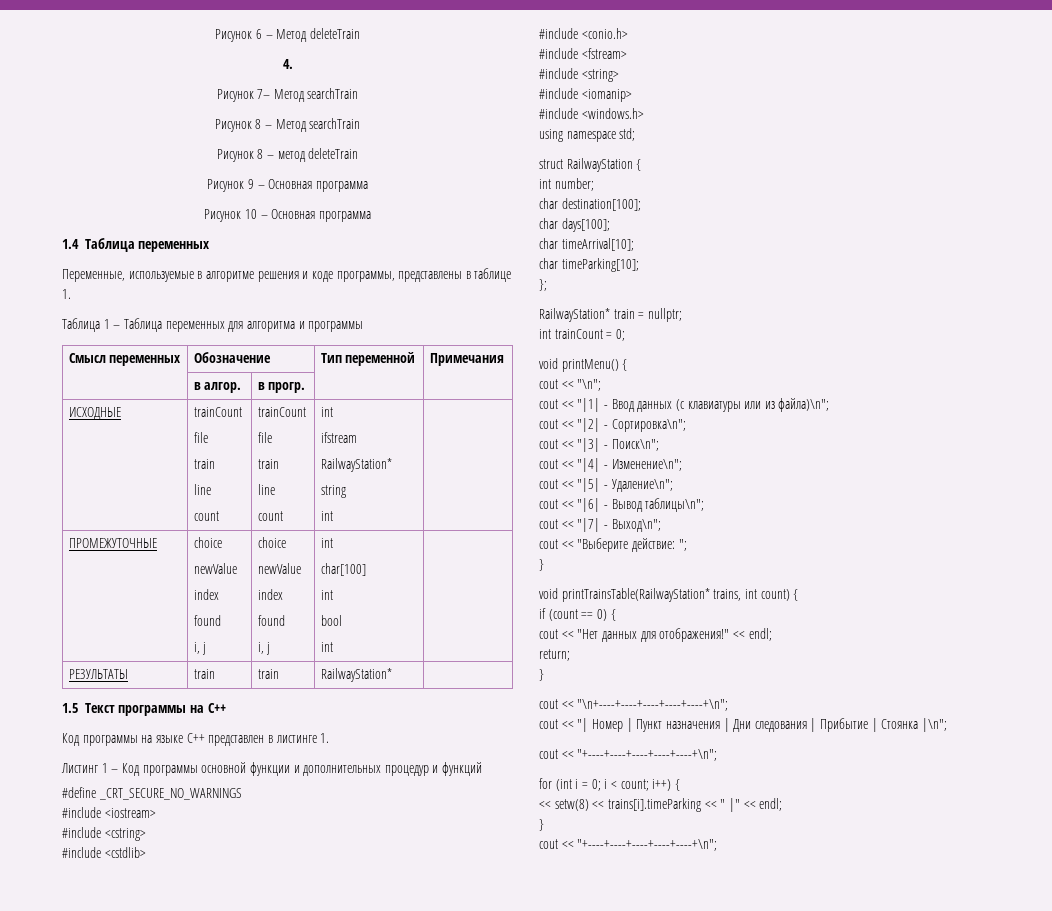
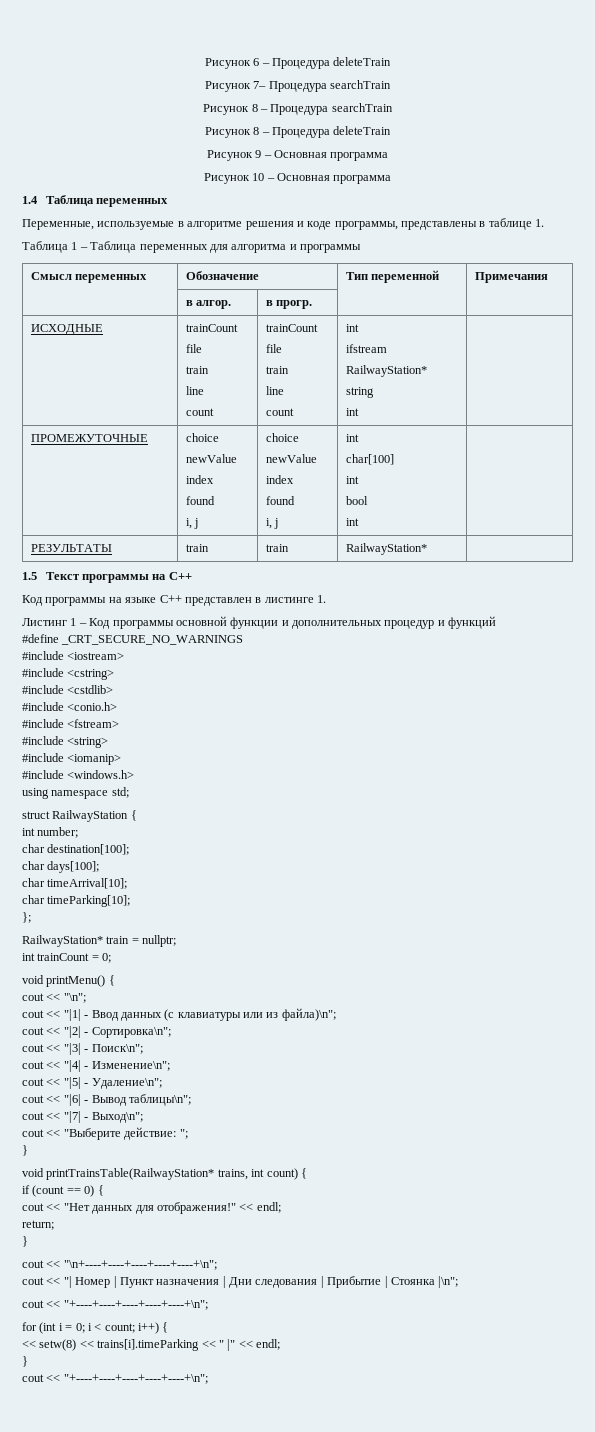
- Рисунок 6 – Метод deleteTrain
- 4.
+ Рисунок 6 – Процедура deleteTrain
- Рисунок 7– Метод searchTrain
- Рисунок 8 – Метод searchTrain
- Рисунок 8 – метод deleteTrain
+ Рисунок 7– Процедура searchTrain
+ Рисунок 8 – Процедура searchTrain
+ Рисунок 8 – Процедура deleteTrain

